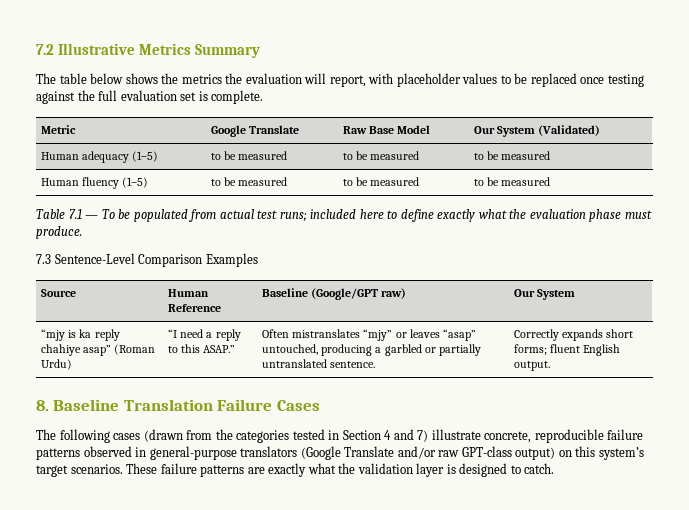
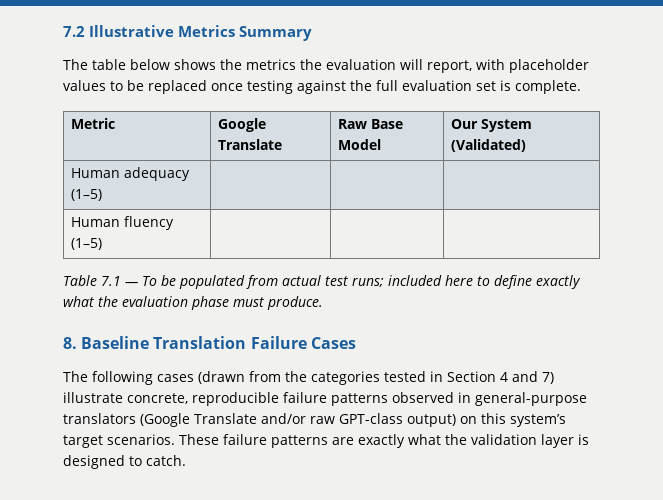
- Human adequacy (1–5) | to be measured | to be measured | to be measured
- Human fluency (1–5) | to be measured | to be measured | to be measured
+ Human adequacy (1–5) | | |
+ Human fluency (1–5) | | |
- 7.3 Sentence-Level Comparison Examples
- Source | Human Reference | Baseline (Google/GPT raw) | Our System
- “mjy is ka reply chahiye asap” (Roman Urdu) | “I need a reply to this ASAP.” | Often mistranslates “mjy” or leaves “asap” untouched, producing a garbled or partially untranslated sentence. | Correctly expands short forms; fluent English output.

